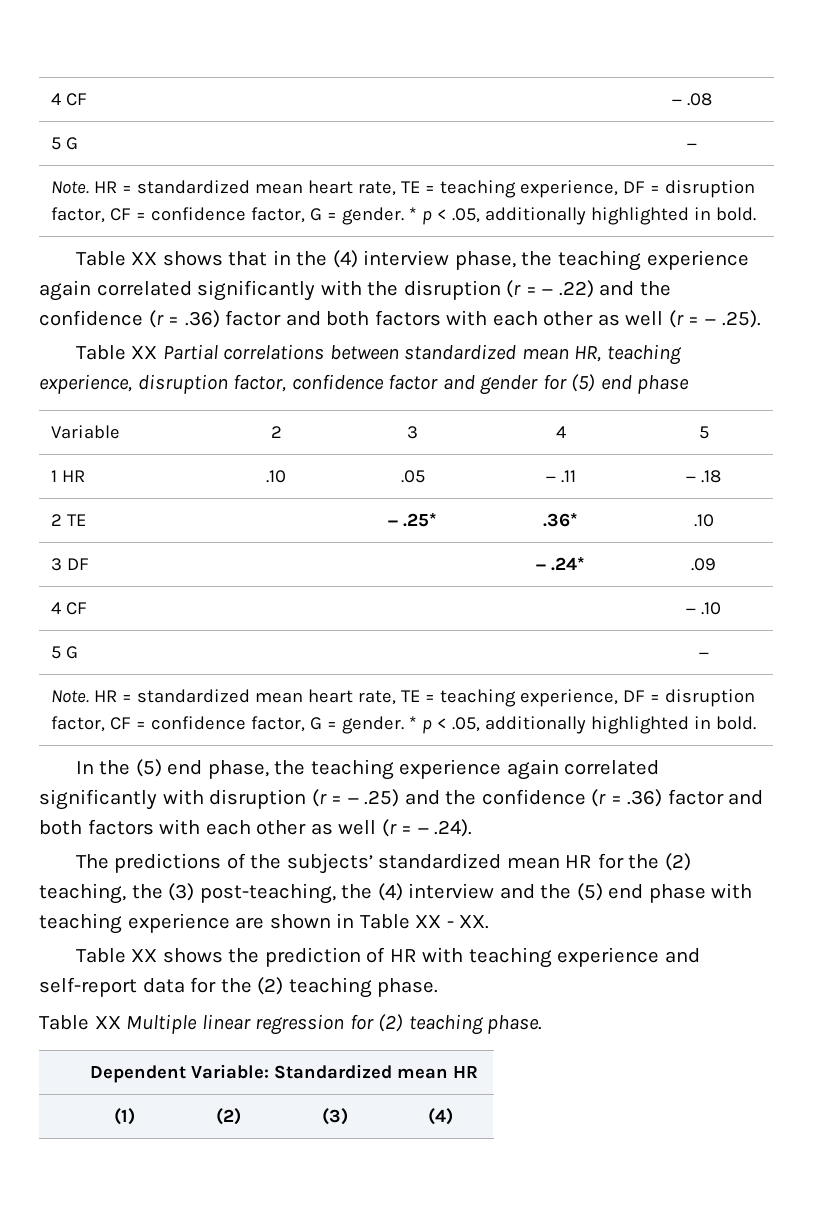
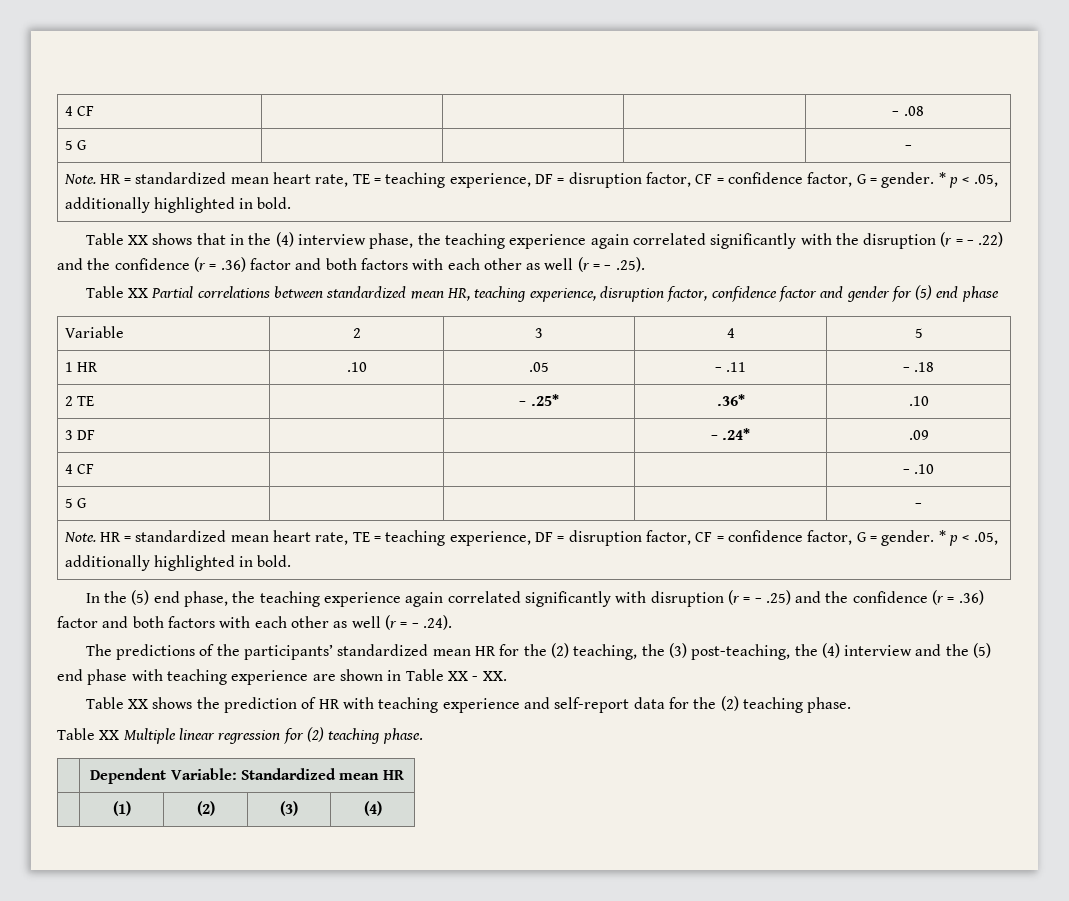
- The predictions of the subjects’ standardized mean HR for the (2) teaching, the (3) post-teaching, the (4) interview and the (5) end phase with teaching experience are shown in Table XX - XX.
+ The predictions of the participants’ standardized mean HR for the (2) teaching, the (3) post-teaching, the (4) interview and the (5) end phase with teaching experience are shown in Table XX - XX.

